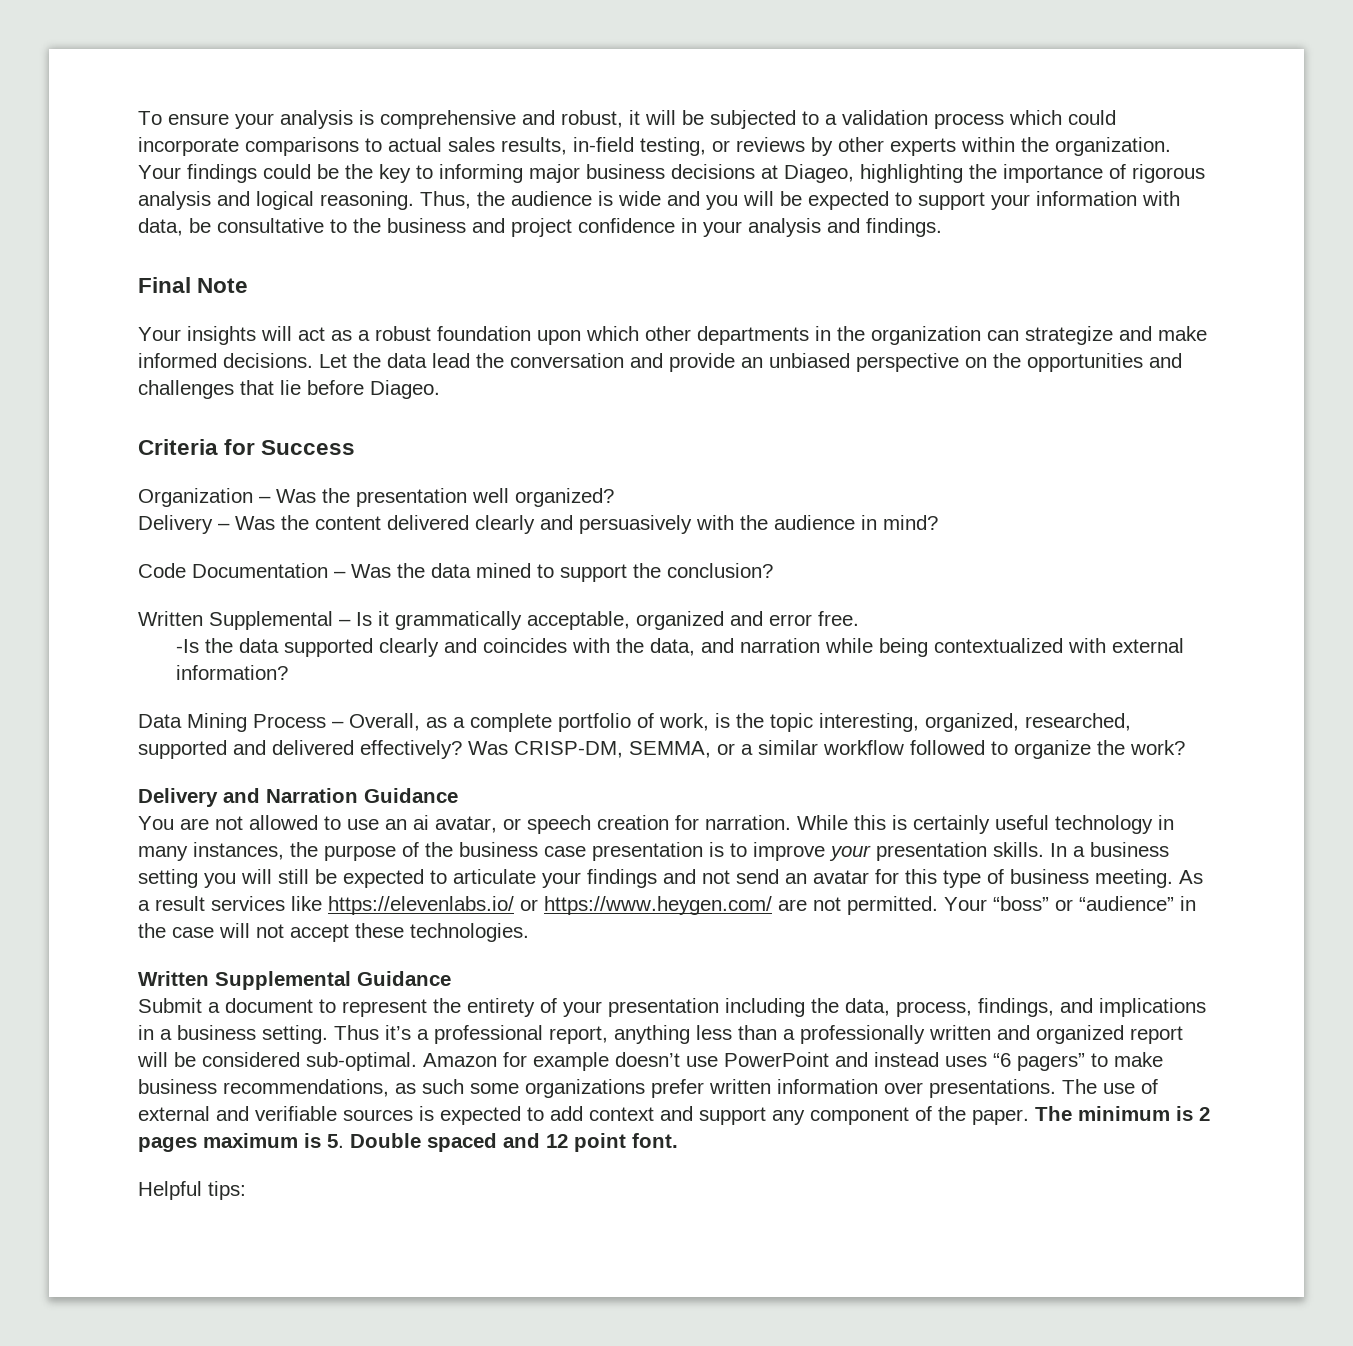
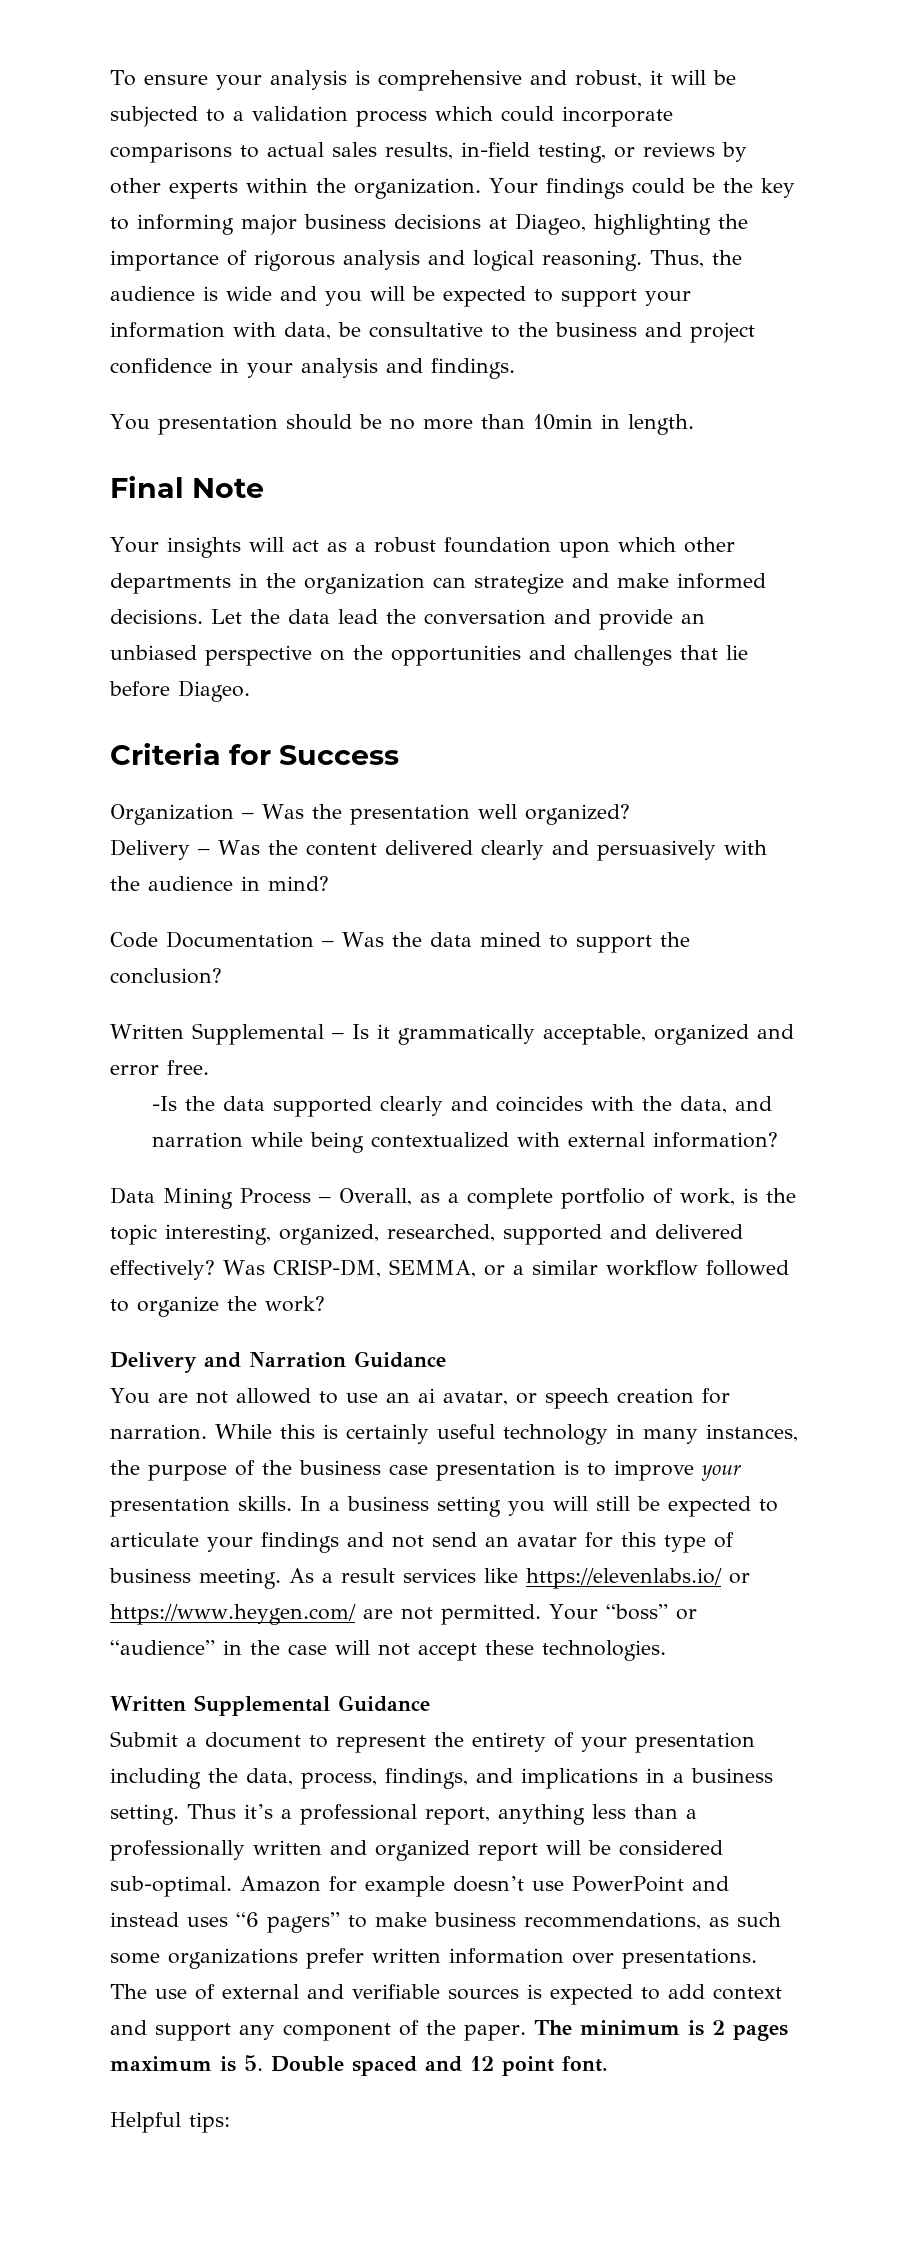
+ You presentation should be no more than 10min in length.

